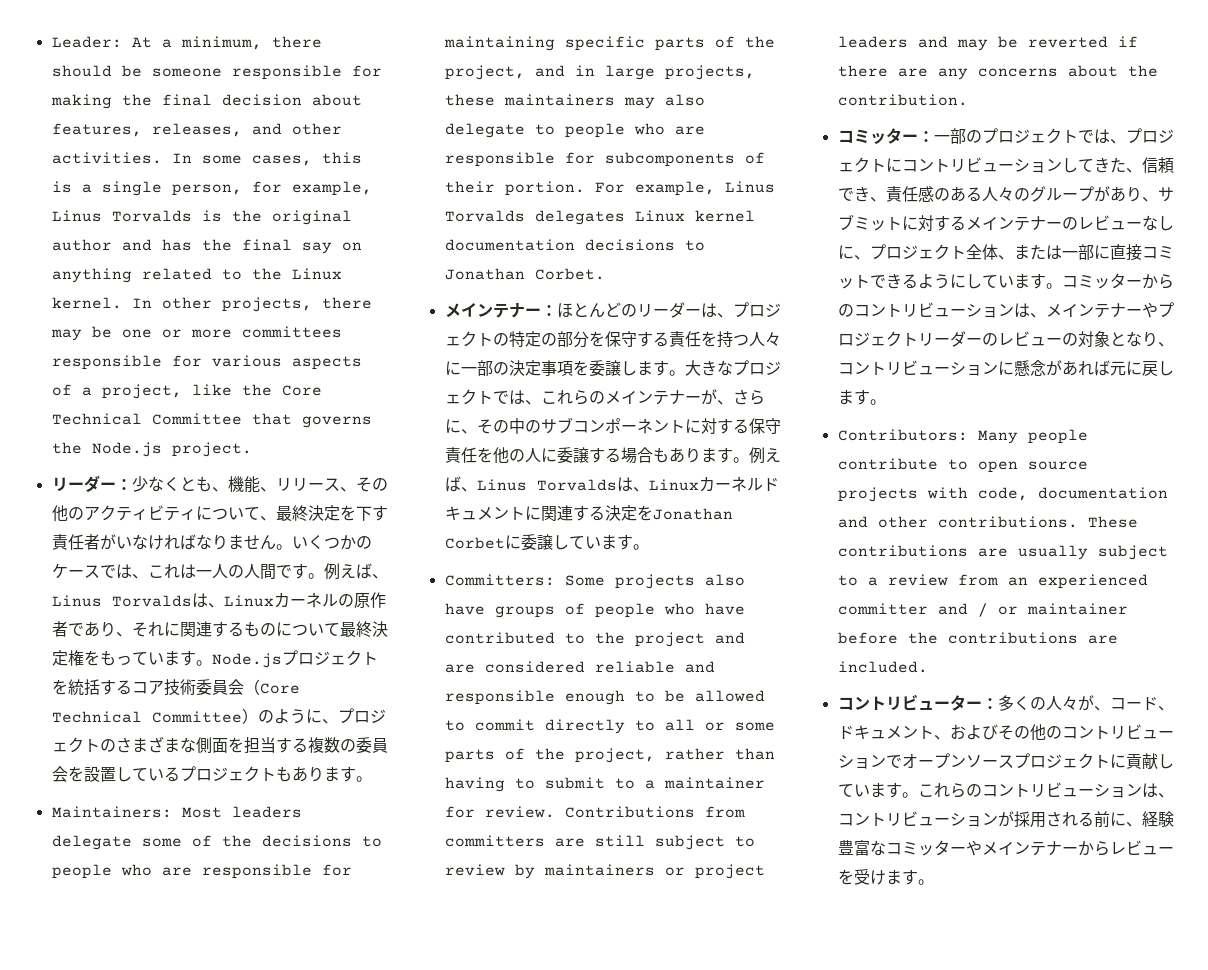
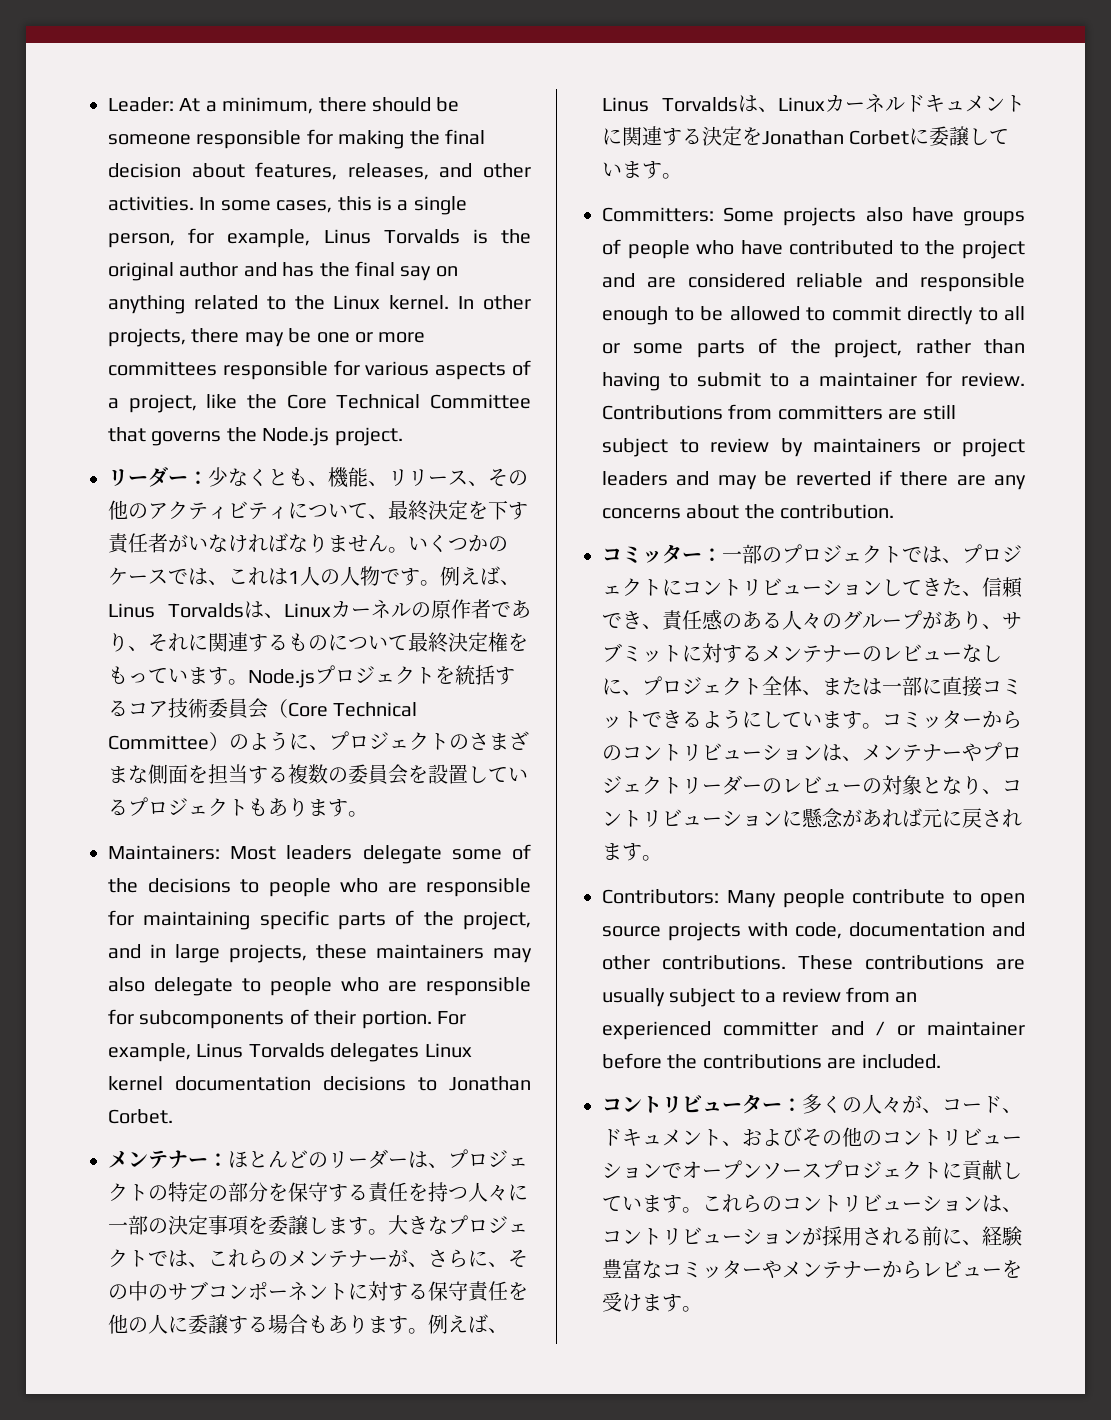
- いくつかのケースでは、これは一人の人間です。
+ いくつかのケースでは、これは1人の人物です。
- メインテナー：ほとんどのリーダーは、プロジェクトの特定の部分を保守する責任を持つ人々に一部の決定事項を委譲します。
+ メンテナー：ほとんどのリーダーは、プロジェクトの特定の部分を保守する責任を持つ人々に一部の決定事項を委譲します。
- 大きなプロジェクトでは、これらのメインテナーが、さらに、その中のサブコンポーネントに対する保守責任を他の人に委譲する場合もあります。
+ 大きなプロジェクトでは、これらのメンテナーが、さらに、その中のサブコンポーネントに対する保守責任を他の人に委譲する場合もあります。
- コミッター：一部のプロジェクトでは、プロジェクトにコントリビューションしてきた、信頼でき、責任感のある人々のグループがあり、サブミットに対するメインテナーのレビューなしに、プロジェクト全体、または一部に直接コミットできるようにしています。
+ コミッター：一部のプロジェクトでは、プロジェクトにコントリビューションしてきた、信頼でき、責任感のある人々のグループがあり、サブミットに対するメンテナーのレビューなしに、プロジェクト全体、または一部に直接コミットできるようにしています。
- コミッターからのコントリビューションは、メインテナーやプロジェクトリーダーのレビューの対象となり、コントリビューションに懸念があれば元に戻します。
+ コミッターからのコントリビューションは、メンテナーやプロジェクトリーダーのレビューの対象となり、コントリビューションに懸念があれば元に戻されます。
- これらのコントリビューションは、コントリビューションが採用される前に、経験豊富なコミッターやメインテナーからレビューを受けます。
+ これらのコントリビューションは、コントリビューションが採用される前に、経験豊富なコミッターやメンテナーからレビューを受けます。

